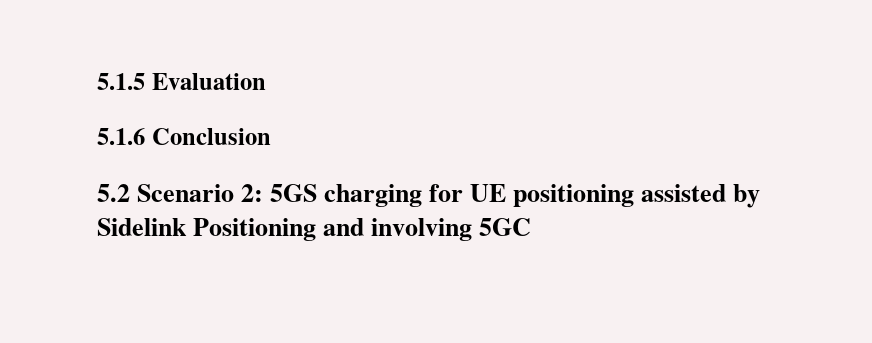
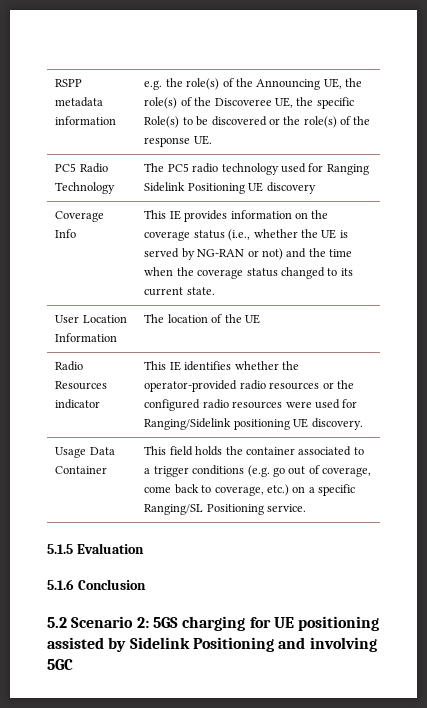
+ RSPP metadata information | e.g. the role(s) of the Announcing UE, the role(s) of the Discoveree UE, the specific Role(s) to be discovered or the role(s) of the response UE.
+ PC5 Radio Technology | The PC5 radio technology used for Ranging Sidelink Positioning UE discovery
+ Coverage Info | This IE provides information on the coverage status (i.e., whether the UE is served by NG-RAN or not) and the time when the coverage status changed to its current state.
+ User Location Information | The location of the UE
+ Radio Resources indicator | This IE identifies whether the operator-provided radio resources or the configured radio resources were used for Ranging/Sidelink positioning UE discovery.
+ Usage Data Container | This field holds the container associated to a trigger conditions (e.g. go out of coverage, come back to coverage, etc.) on a specific Ranging/SL Positioning service.

